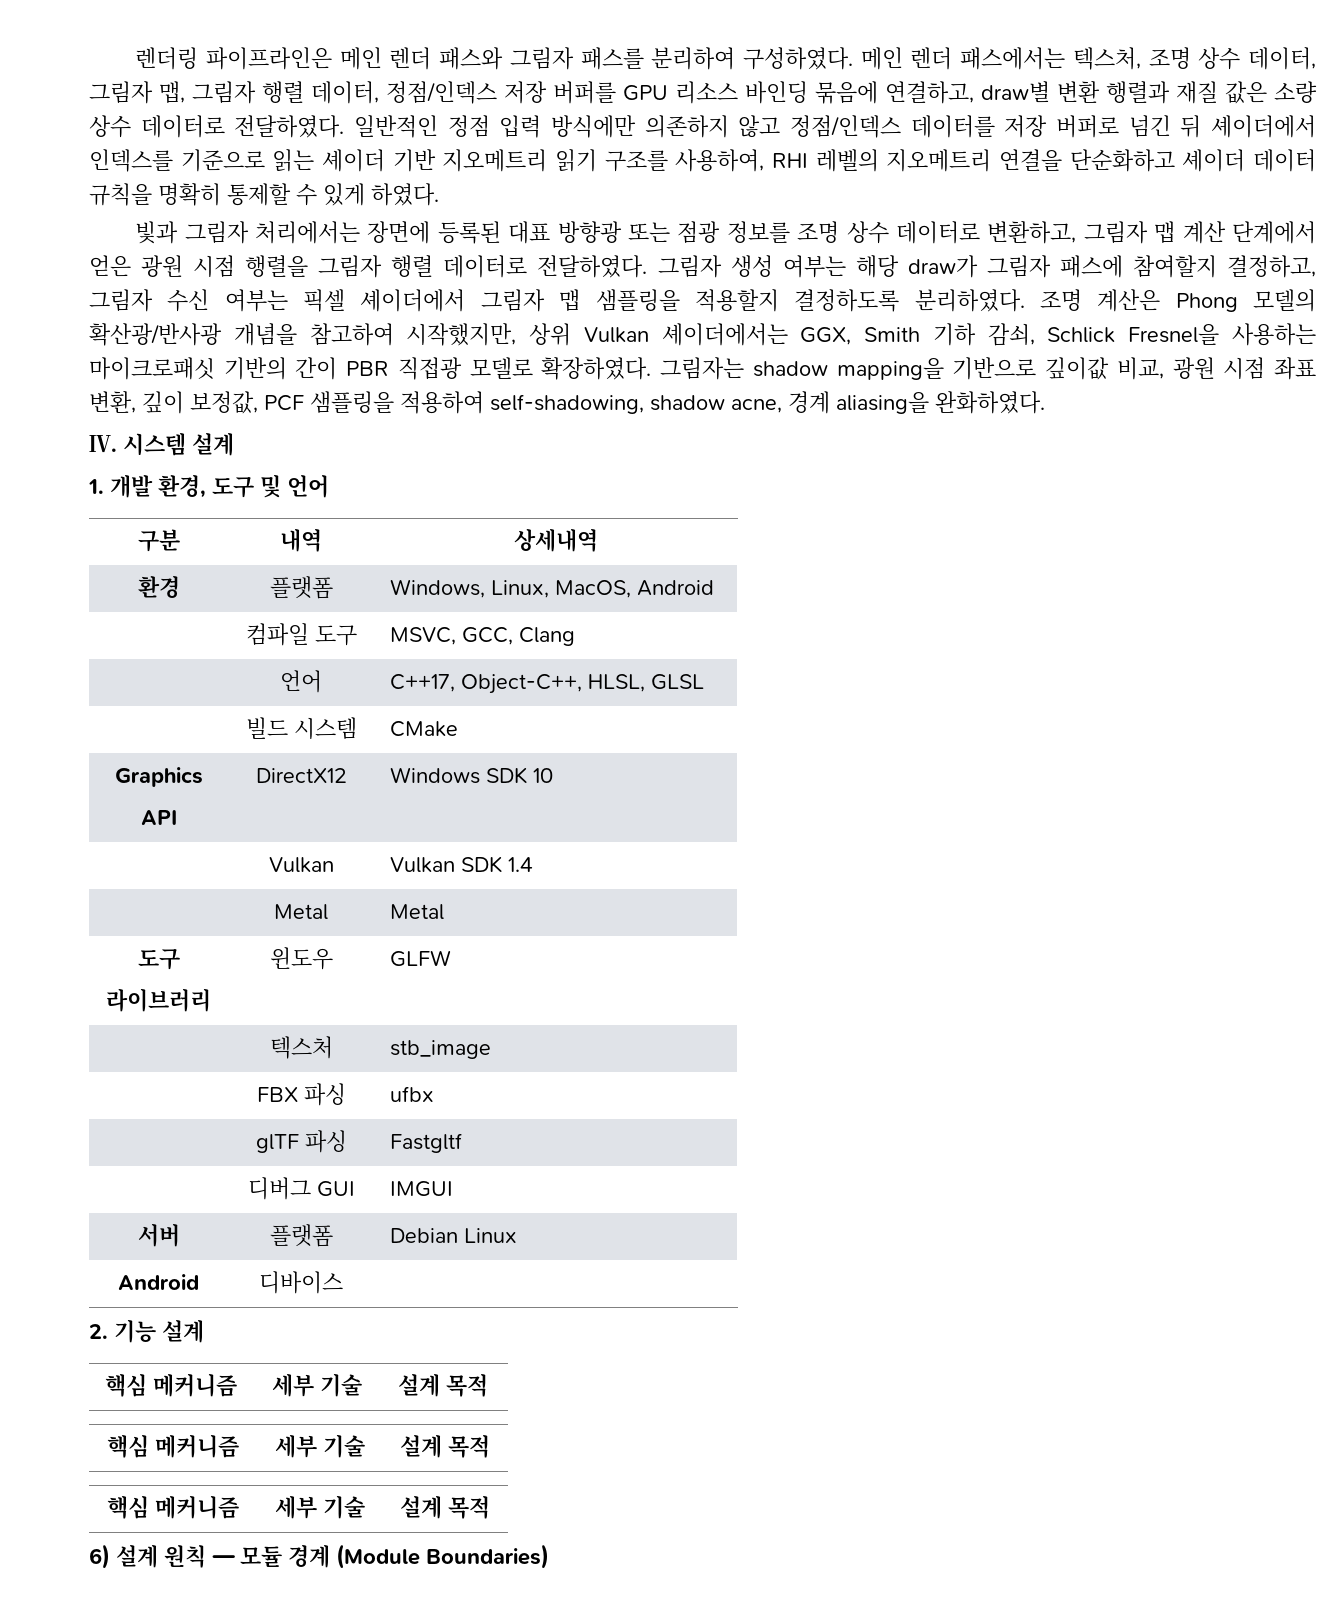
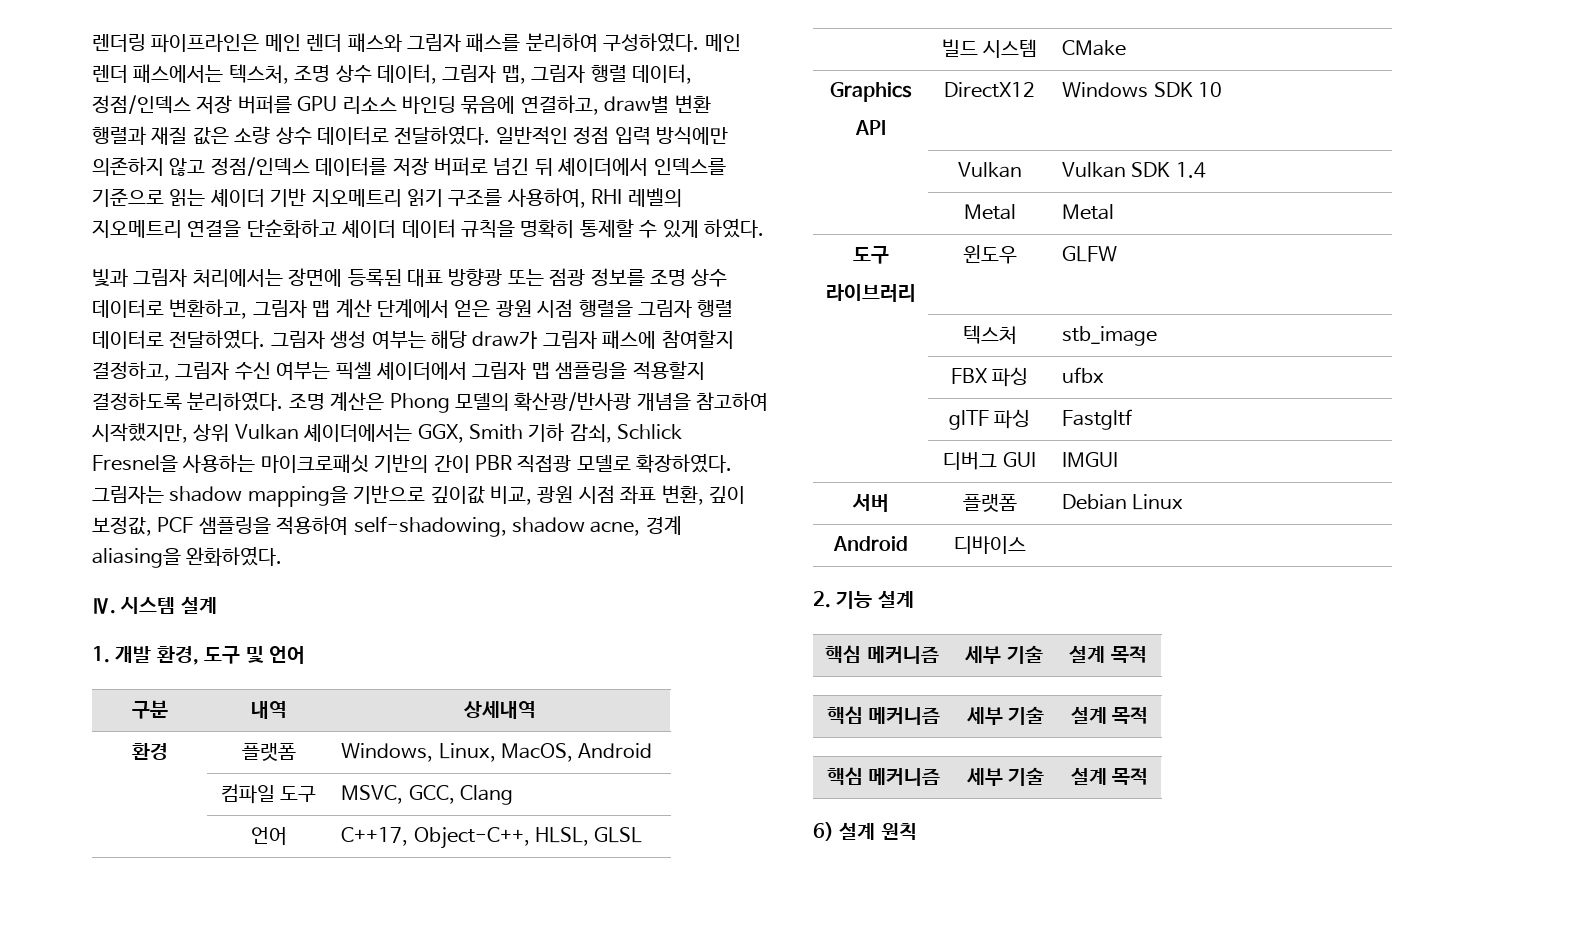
- 6) 설계 원칙 — 모듈 경계 (Module Boundaries)
+ 6) 설계 원칙

